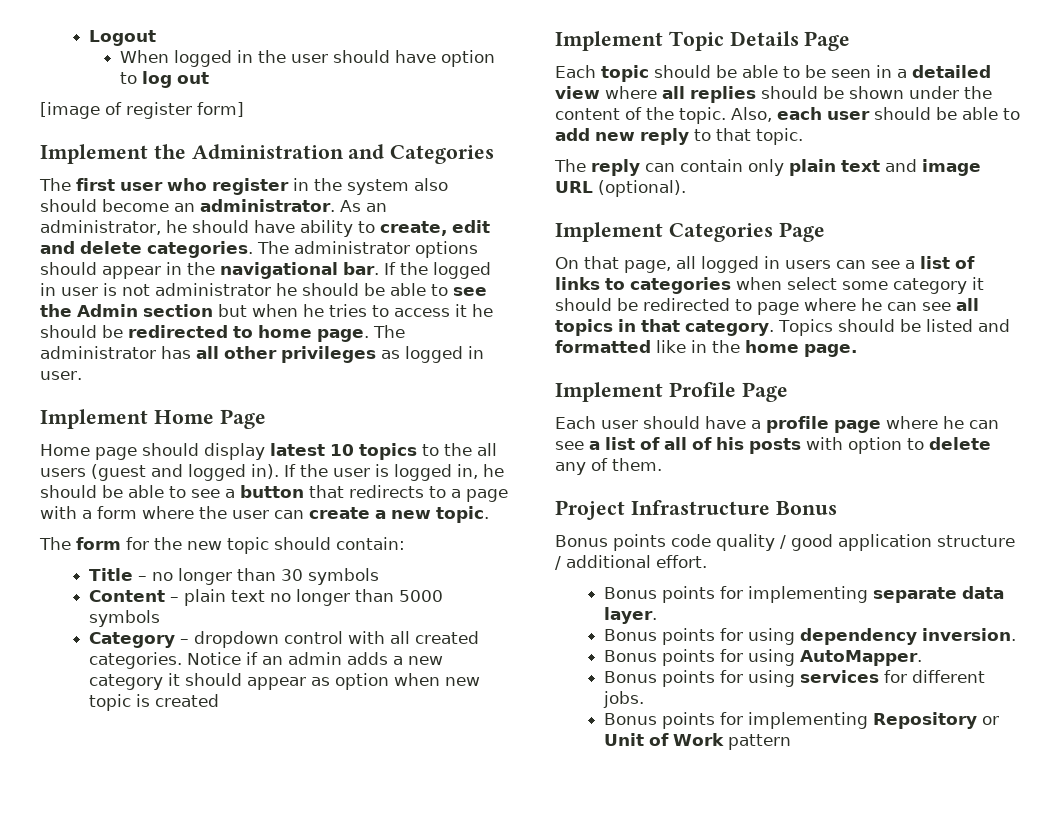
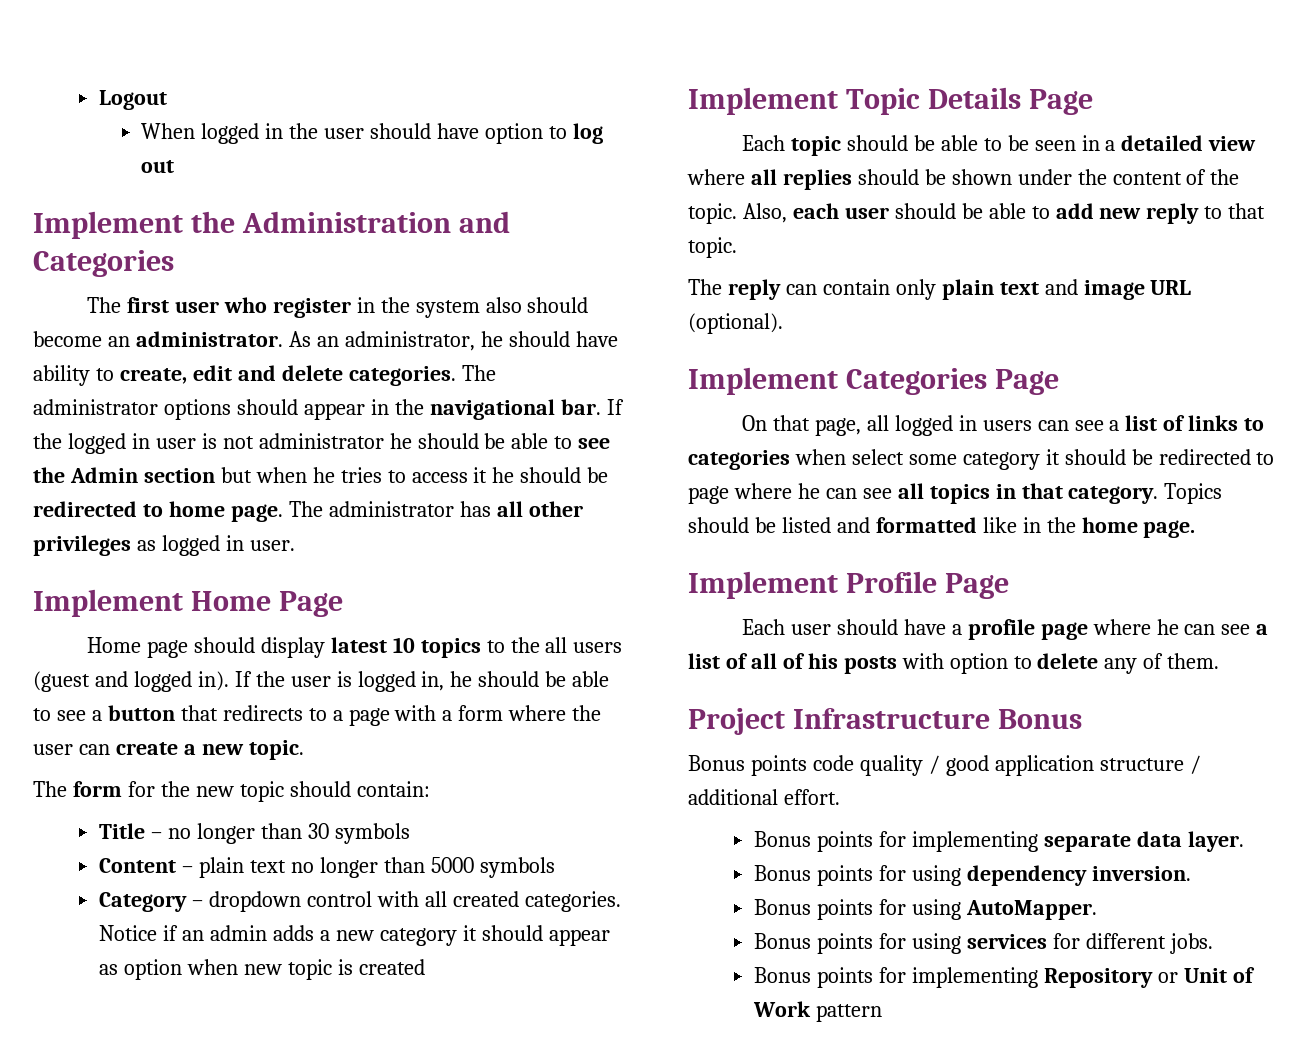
- [image of register form]

